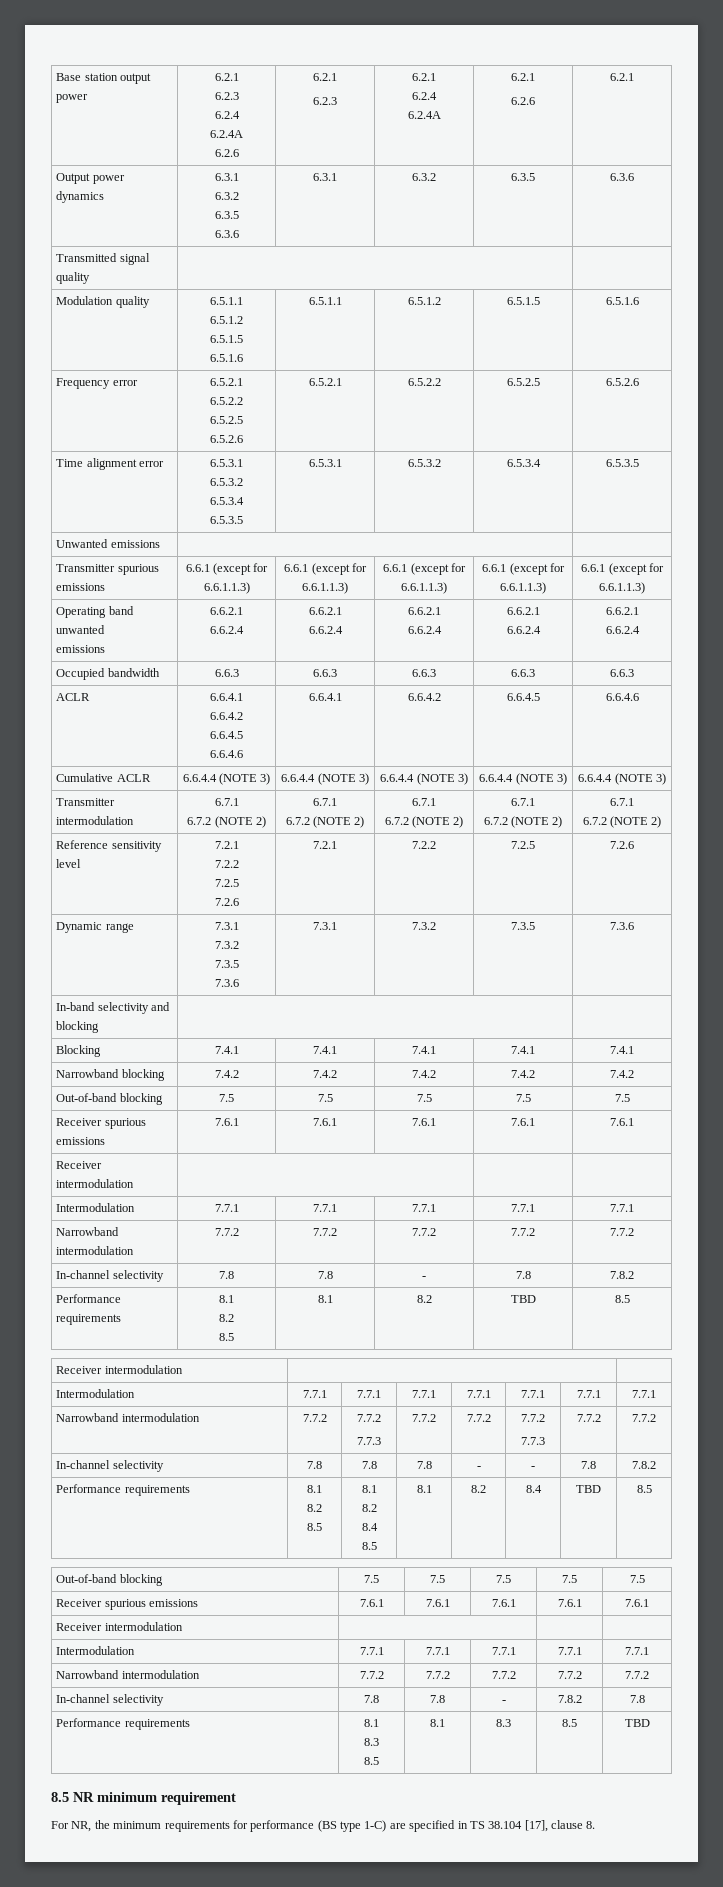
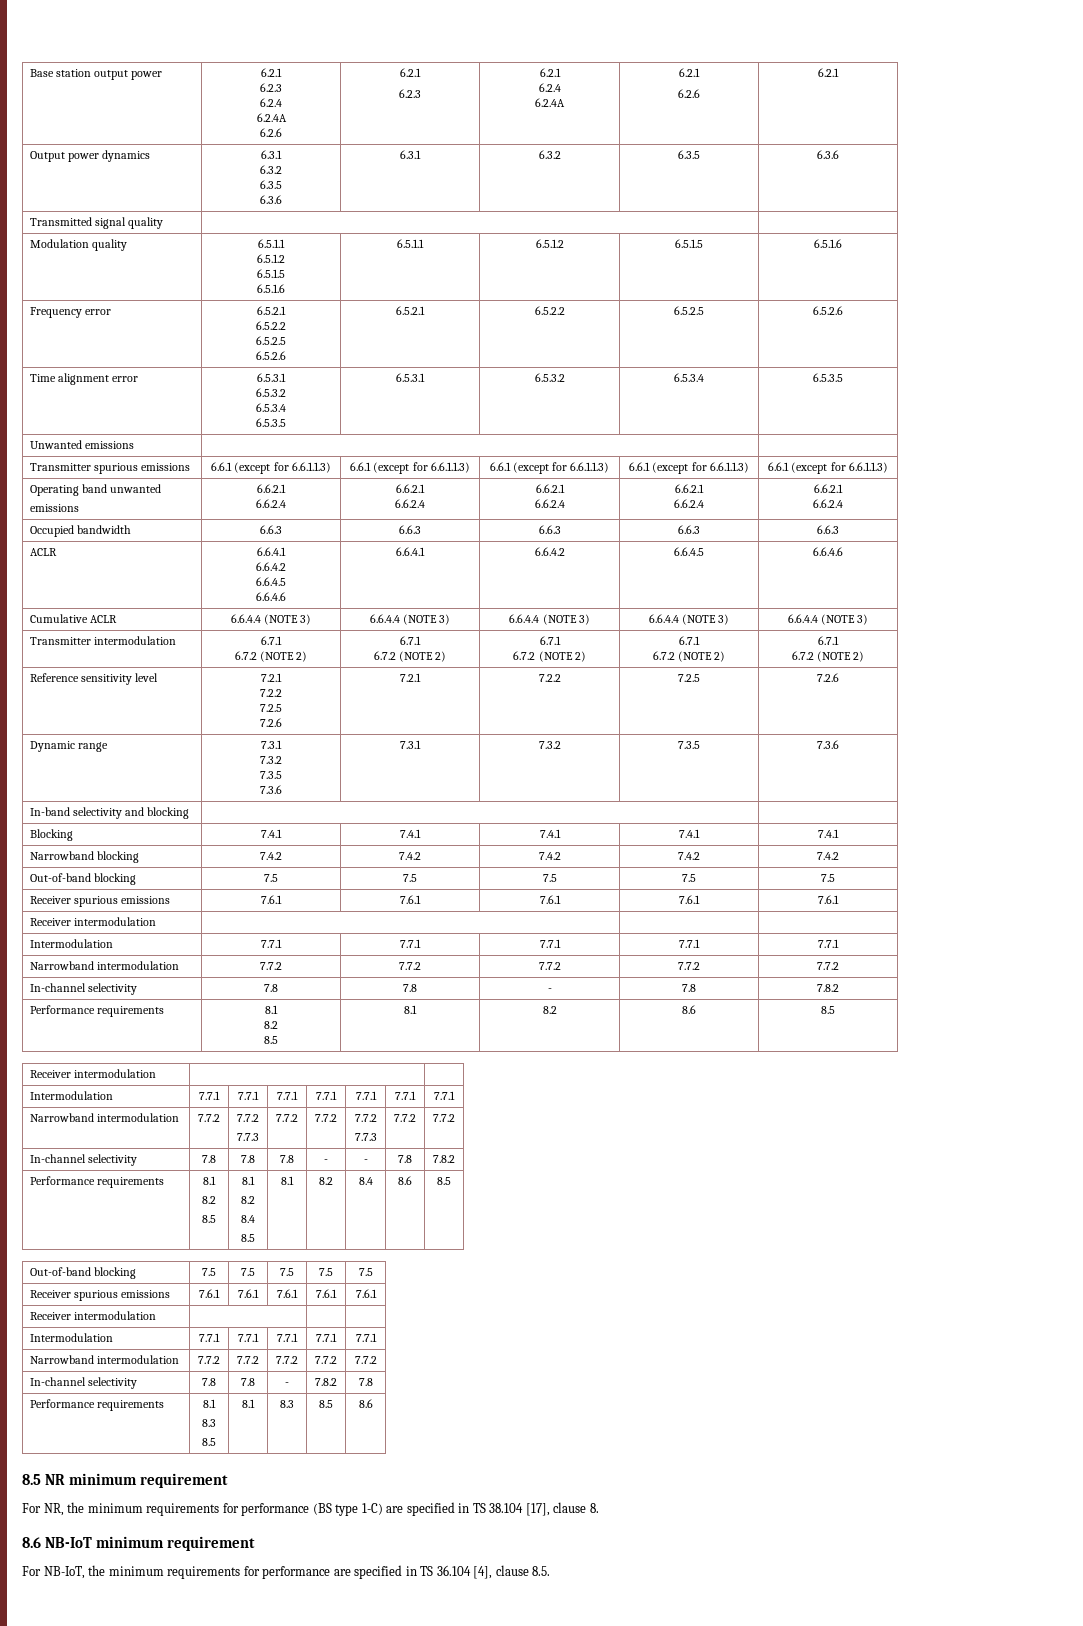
  In-channel selectivity | 7.8 | 7.8 | - | 7.8 | 7.8.2
  Performance requirements | 8.1
  8.2
- 8.5 | 8.1 | 8.2 | TBD | 8.5
+ 8.5 | 8.1 | 8.2 | 8.6 | 8.5
  In-channel selectivity | 7.8 | 7.8 | 7.8 | - | - | 7.8 | 7.8.2
  Performance requirements | 8.1
  8.2
  8.5 | 8.1
  8.2
  8.4
- 8.5 | 8.1 | 8.2 | 8.4 | TBD | 8.5
+ 8.5 | 8.1 | 8.2 | 8.4 | 8.6 | 8.5
  In-channel selectivity | 7.8 | 7.8 | - | 7.8.2 | 7.8
  Performance requirements | 8.1
  8.3
- 8.5 | 8.1 | 8.3 | 8.5 | TBD
+ 8.5 | 8.1 | 8.3 | 8.5 | 8.6
+ 8.6 NB-IoT minimum requirement
+ For NB-IoT, the minimum requirements for performance are specified in TS 36.104 [4], clause 8.5.

